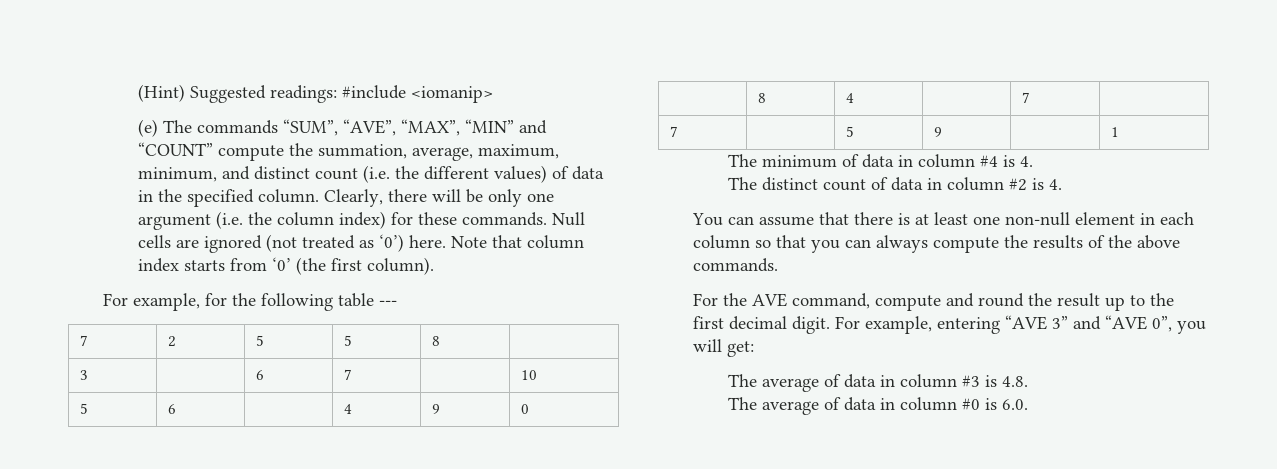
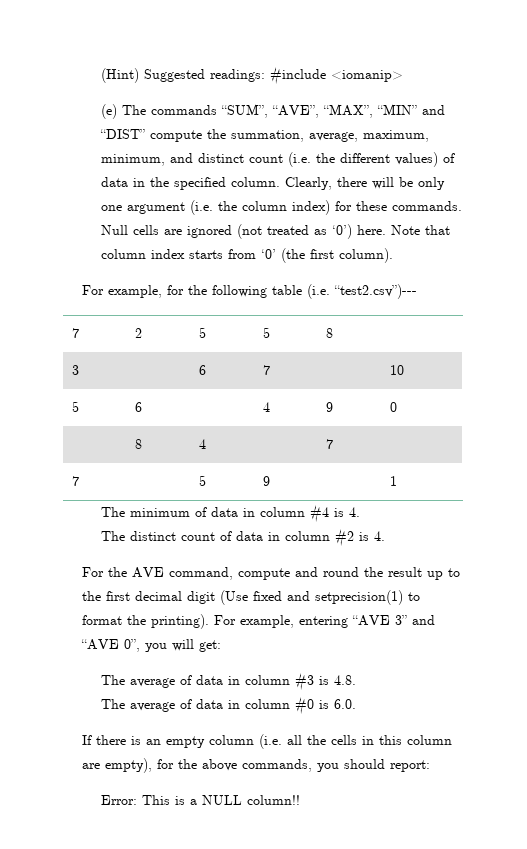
- (e) The commands “SUM”, “AVE”, “MAX”, “MIN” and “COUNT” compute the summation, average, maximum, minimum, and distinct count (i.e. the different values) of data in the specified column.
+ (e) The commands “SUM”, “AVE”, “MAX”, “MIN” and “DIST” compute the summation, average, maximum, minimum, and distinct count (i.e. the different values) of data in the specified column.
- For example, for the following table ---
+ For example, for the following table (i.e. “test2.csv”)---
- You can assume that there is at least one non-null element in each column so that you can always compute the results of the above commands.
- For the AVE command, compute and round the result up to the first decimal digit.
+ For the AVE command, compute and round the result up to the first decimal digit (Use fixed and setprecision(1) to format the printing).
+ If there is an empty column (i.e. all the cells in this column are empty), for the above commands, you should report:
+ Error: This is a NULL column!!

